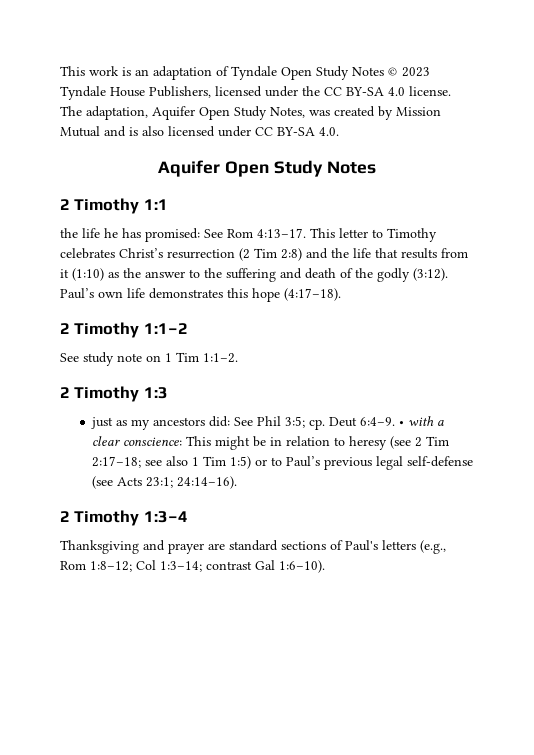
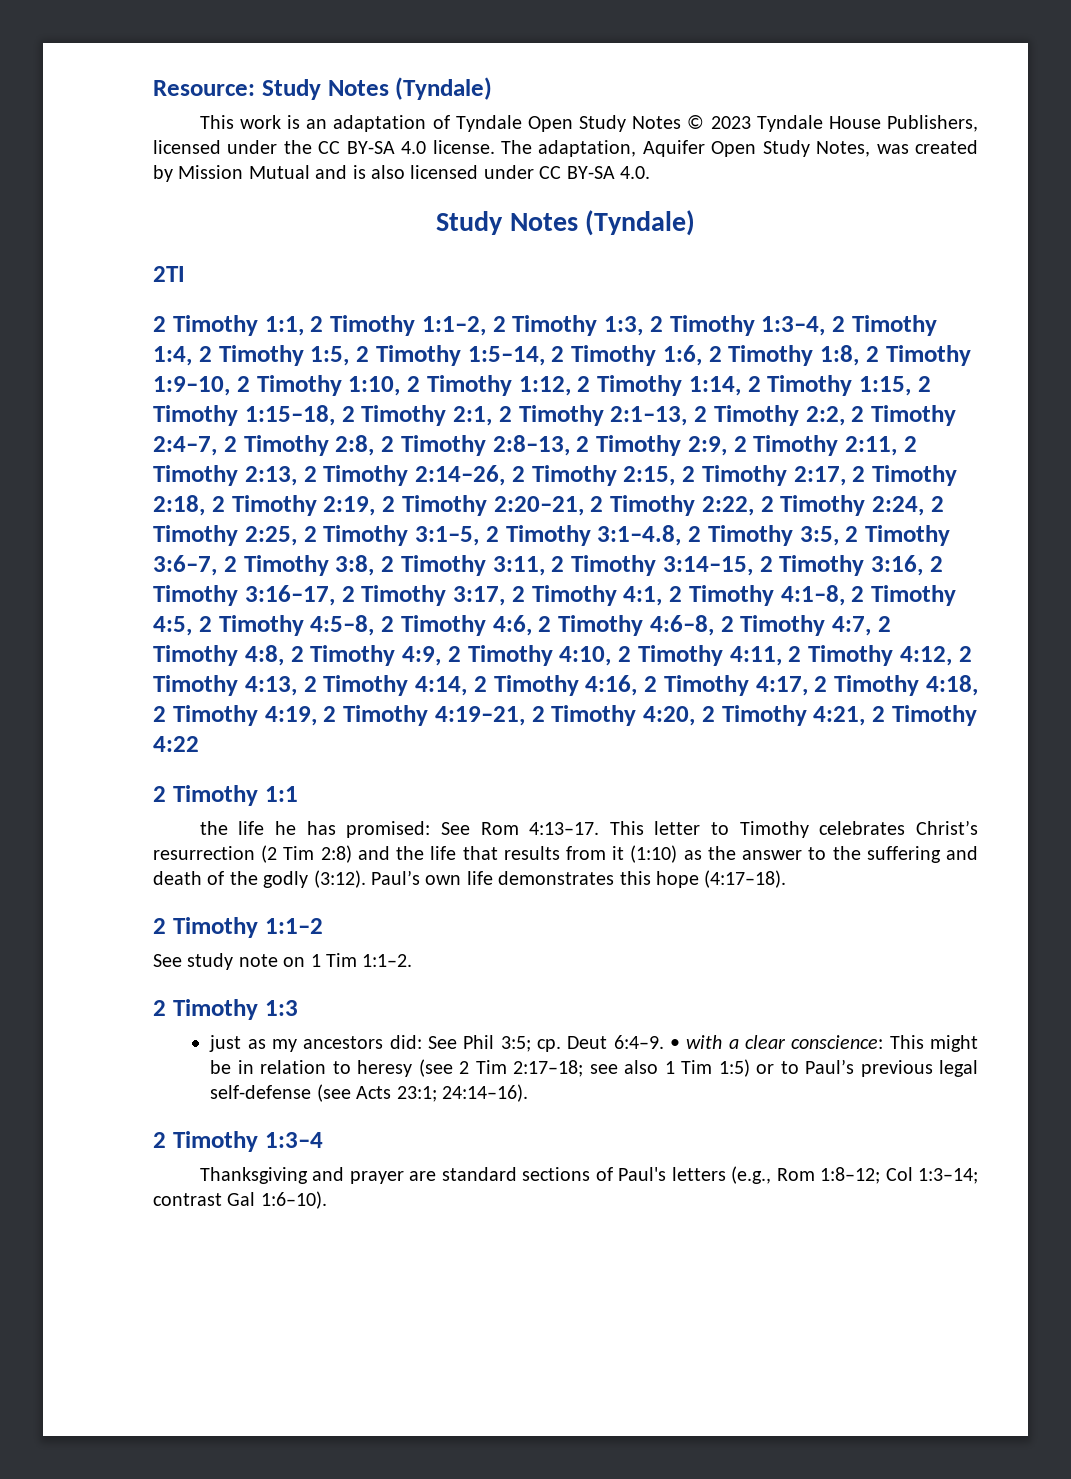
+ Resource: Study Notes (Tyndale)
  The adaptation, Aquifer Open Study Notes, was created by Mission Mutual and is also licensed under CC BY-SA 4.0.
- Aquifer Open Study Notes
+ Study Notes (Tyndale)
+ 2TI
+ 2 Timothy 1:1, 2 Timothy 1:1–2, 2 Timothy 1:3, 2 Timothy 1:3–4, 2 Timothy 1:4, 2 Timothy 1:5, 2 Timothy 1:5–14, 2 Timothy 1:6, 2 Timothy 1:8, 2 Timothy 1:9–10, 2 Timothy 1:10, 2 Timothy 1:12, 2 Timothy 1:14, 2 Timothy 1:15, 2 Timothy 1:15–18, 2 Timothy 2:1, 2 Timothy 2:1–13, 2 Timothy 2:2, 2 Timothy 2:4–7, 2 Timothy 2:8, 2 Timothy 2:8–13, 2 Timothy 2:9, 2 Timothy 2:11, 2 Timothy 2:13, 2 Timothy 2:14–26, 2 Timothy 2:15, 2 Timothy 2:17, 2 Timothy 2:18, 2 Timothy 2:19, 2 Timothy 2:20–21, 2 Timothy 2:22, 2 Timothy 2:24, 2 Timothy 2:25, 2 Timothy 3:1–5, 2 Timothy 3:1–4.8, 2 Timothy 3:5, 2 Timothy 3:6–7, 2 Timothy 3:8, 2 Timothy 3:11, 2 Timothy 3:14–15, 2 Timothy 3:16, 2 Timothy 3:16–17, 2 Timothy 3:17, 2 Timothy 4:1, 2 Timothy 4:1–8, 2 Timothy 4:5, 2 Timothy 4:5–8, 2 Timothy 4:6, 2 Timothy 4:6–8, 2 Timothy 4:7, 2 Timothy 4:8, 2 Timothy 4:9, 2 Timothy 4:10, 2 Timothy 4:11, 2 Timothy 4:12, 2 Timothy 4:13, 2 Timothy 4:14, 2 Timothy 4:16, 2 Timothy 4:17, 2 Timothy 4:18, 2 Timothy 4:19, 2 Timothy 4:19–21, 2 Timothy 4:20, 2 Timothy 4:21, 2 Timothy 4:22

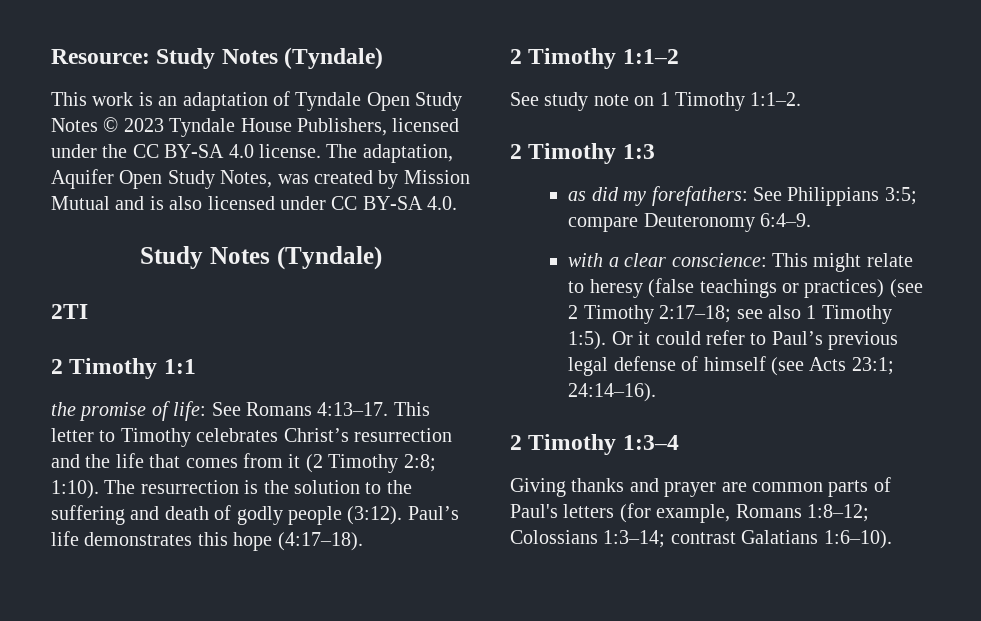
- 2 Timothy 1:1, 2 Timothy 1:1–2, 2 Timothy 1:3, 2 Timothy 1:3–4, 2 Timothy 1:4, 2 Timothy 1:5, 2 Timothy 1:5–14, 2 Timothy 1:6, 2 Timothy 1:8, 2 Timothy 1:9–10, 2 Timothy 1:10, 2 Timothy 1:12, 2 Timothy 1:14, 2 Timothy 1:15, 2 Timothy 1:15–18, 2 Timothy 2:1, 2 Timothy 2:1–13, 2 Timothy 2:2, 2 Timothy 2:4–7, 2 Timothy 2:8, 2 Timothy 2:8–13, 2 Timothy 2:9, 2 Timothy 2:11, 2 Timothy 2:13, 2 Timothy 2:14–26, 2 Timothy 2:15, 2 Timothy 2:17, 2 Timothy 2:18, 2 Timothy 2:19, 2 Timothy 2:20–21, 2 Timothy 2:22, 2 Timothy 2:24, 2 Timothy 2:25, 2 Timothy 3:1–5, 2 Timothy 3:1–4.8, 2 Timothy 3:5, 2 Timothy 3:6–7, 2 Timothy 3:8, 2 Timothy 3:11, 2 Timothy 3:14–15, 2 Timothy 3:16, 2 Timothy 3:16–17, 2 Timothy 3:17, 2 Timothy 4:1, 2 Timothy 4:1–8, 2 Timothy 4:5, 2 Timothy 4:5–8, 2 Timothy 4:6, 2 Timothy 4:6–8, 2 Timothy 4:7, 2 Timothy 4:8, 2 Timothy 4:9, 2 Timothy 4:10, 2 Timothy 4:11, 2 Timothy 4:12, 2 Timothy 4:13, 2 Timothy 4:14, 2 Timothy 4:16, 2 Timothy 4:17, 2 Timothy 4:18, 2 Timothy 4:19, 2 Timothy 4:19–21, 2 Timothy 4:20, 2 Timothy 4:21, 2 Timothy 4:22
  2 Timothy 1:1
- the life he has promised: See Rom 4:13–17.
+ the promise of life: See Romans 4:13–17.
- This letter to Timothy celebrates Christ’s resurrection (2 Tim 2:8) and the life that results from it (1:10) as the answer to the suffering and death of the godly (3:12).
+ This letter to Timothy celebrates Christ’s resurrection and the life that comes from it (2 Timothy 2:8; 1:10). The resurrection is the solution to the suffering and death of godly people (3:12).
- Paul’s own life demonstrates this hope (4:17–18).
+ Paul’s life demonstrates this hope (4:17–18).
- See study note on 1 Tim 1:1–2.
+ See study note on 1 Timothy 1:1–2.
- just as my ancestors did: See Phil 3:5; cp. Deut 6:4–9. • with a clear conscience: This might be in relation to heresy (see 2 Tim 2:17–18; see also 1 Tim 1:5) or to Paul’s previous legal self-defense (see Acts 23:1; 24:14–16).
+ as did my forefathers: See Philippians 3:5; compare Deuteronomy 6:4–9.
+ with a clear conscience: This might relate to heresy (false teachings or practices) (see 2 Timothy 2:17–18; see also 1 Timothy 1:5). Or it could refer to Paul’s previous legal defense of himself (see Acts 23:1; 24:14–16).
- Thanksgiving and prayer are standard sections of Paul's letters (e.g., Rom 1:8–12; Col 1:3–14; contrast Gal 1:6–10).
+ Giving thanks and prayer are common parts of Paul's letters (for example, Romans 1:8–12; Colossians 1:3–14; contrast Galatians 1:6–10).

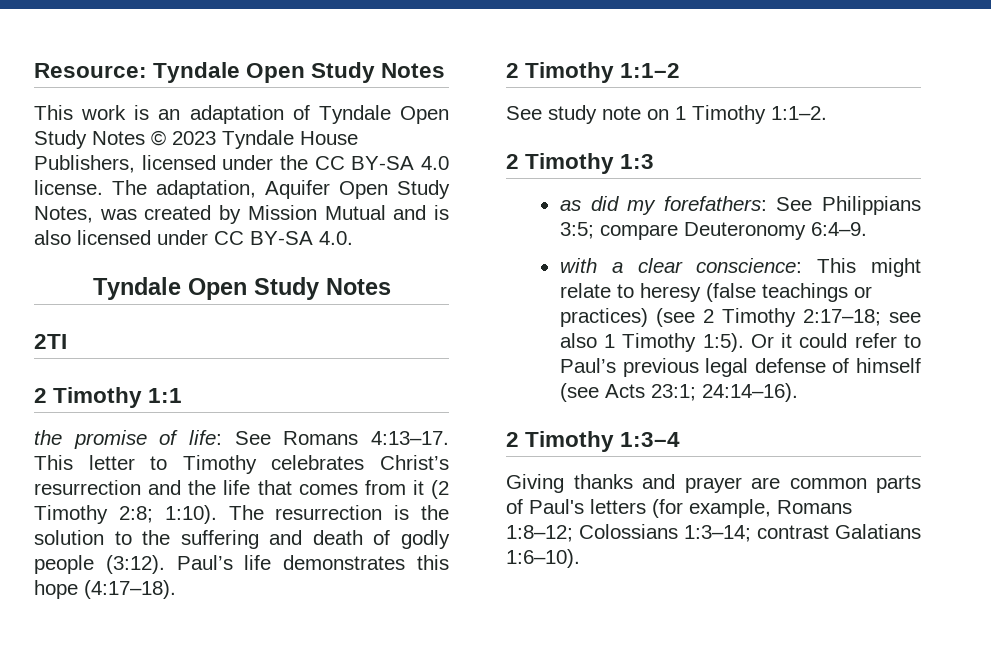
- Resource: Study Notes (Tyndale)
+ Resource: Tyndale Open Study Notes
  The adaptation, Aquifer Open Study Notes, was created by Mission Mutual and is also licensed under CC BY-SA 4.0.
- Study Notes (Tyndale)
+ Tyndale Open Study Notes

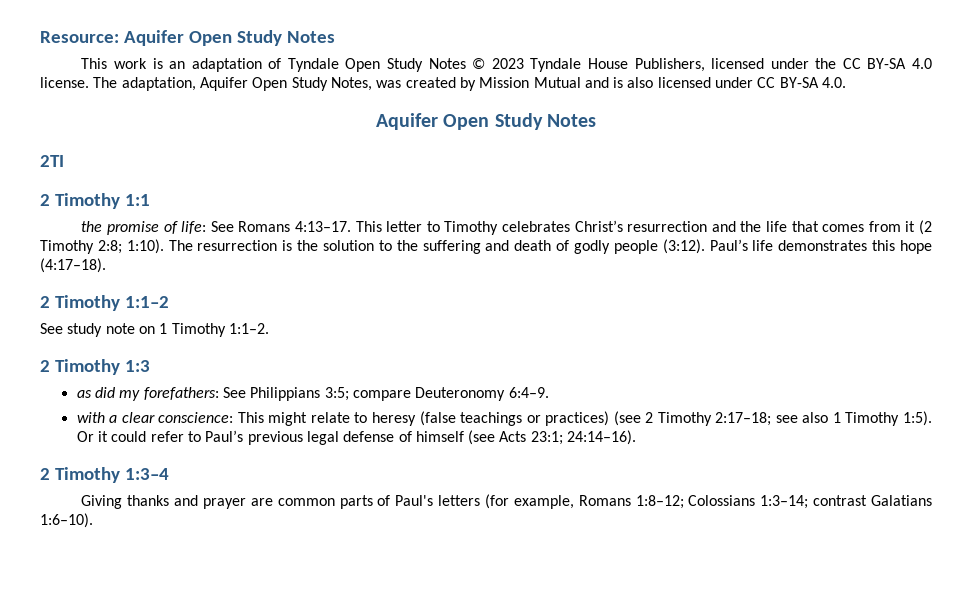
- Resource: Tyndale Open Study Notes
+ Resource: Aquifer Open Study Notes
  The adaptation, Aquifer Open Study Notes, was created by Mission Mutual and is also licensed under CC BY-SA 4.0.
- Tyndale Open Study Notes
+ Aquifer Open Study Notes

